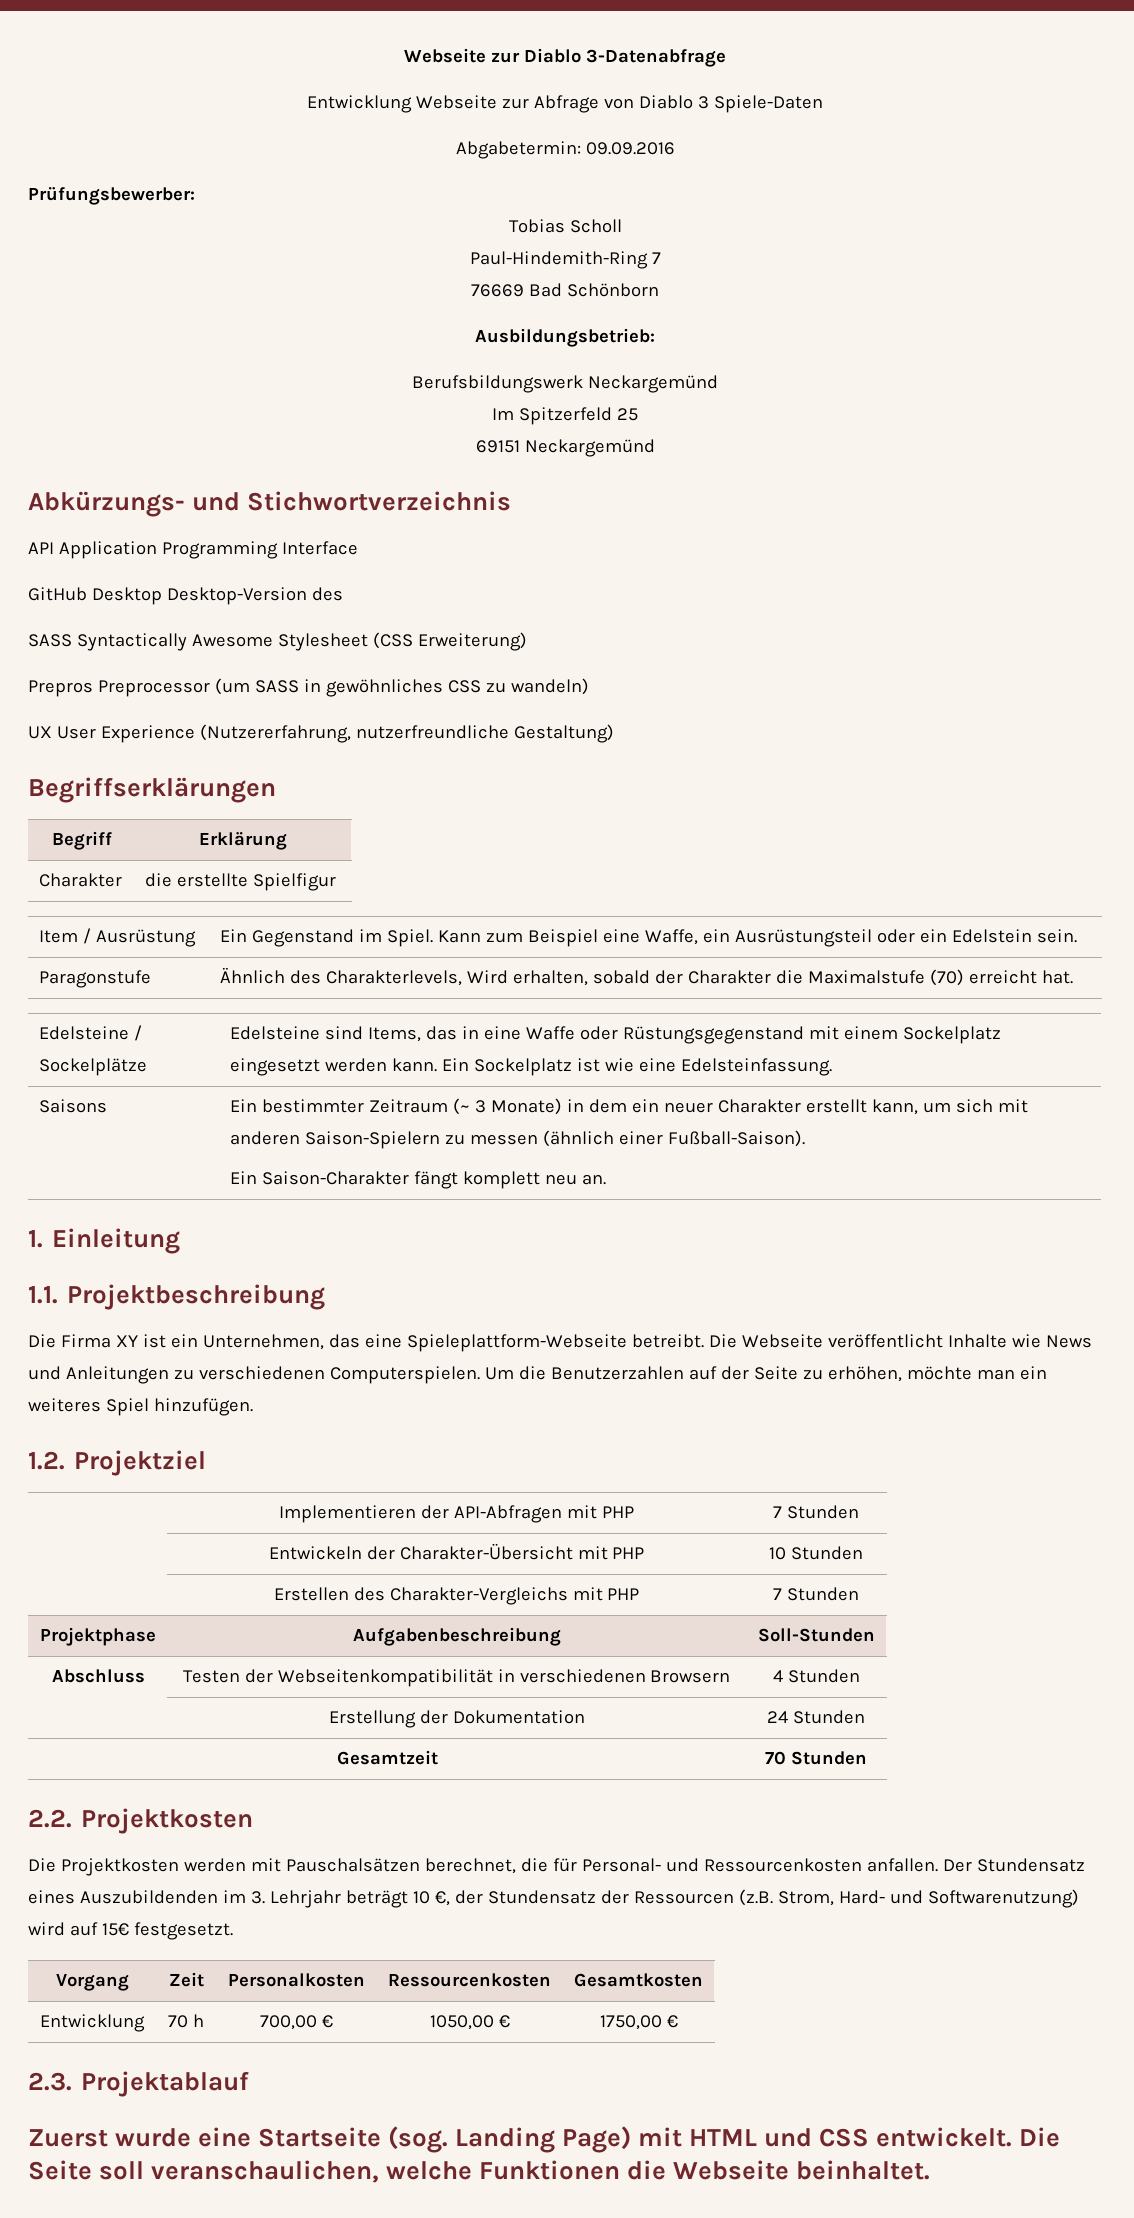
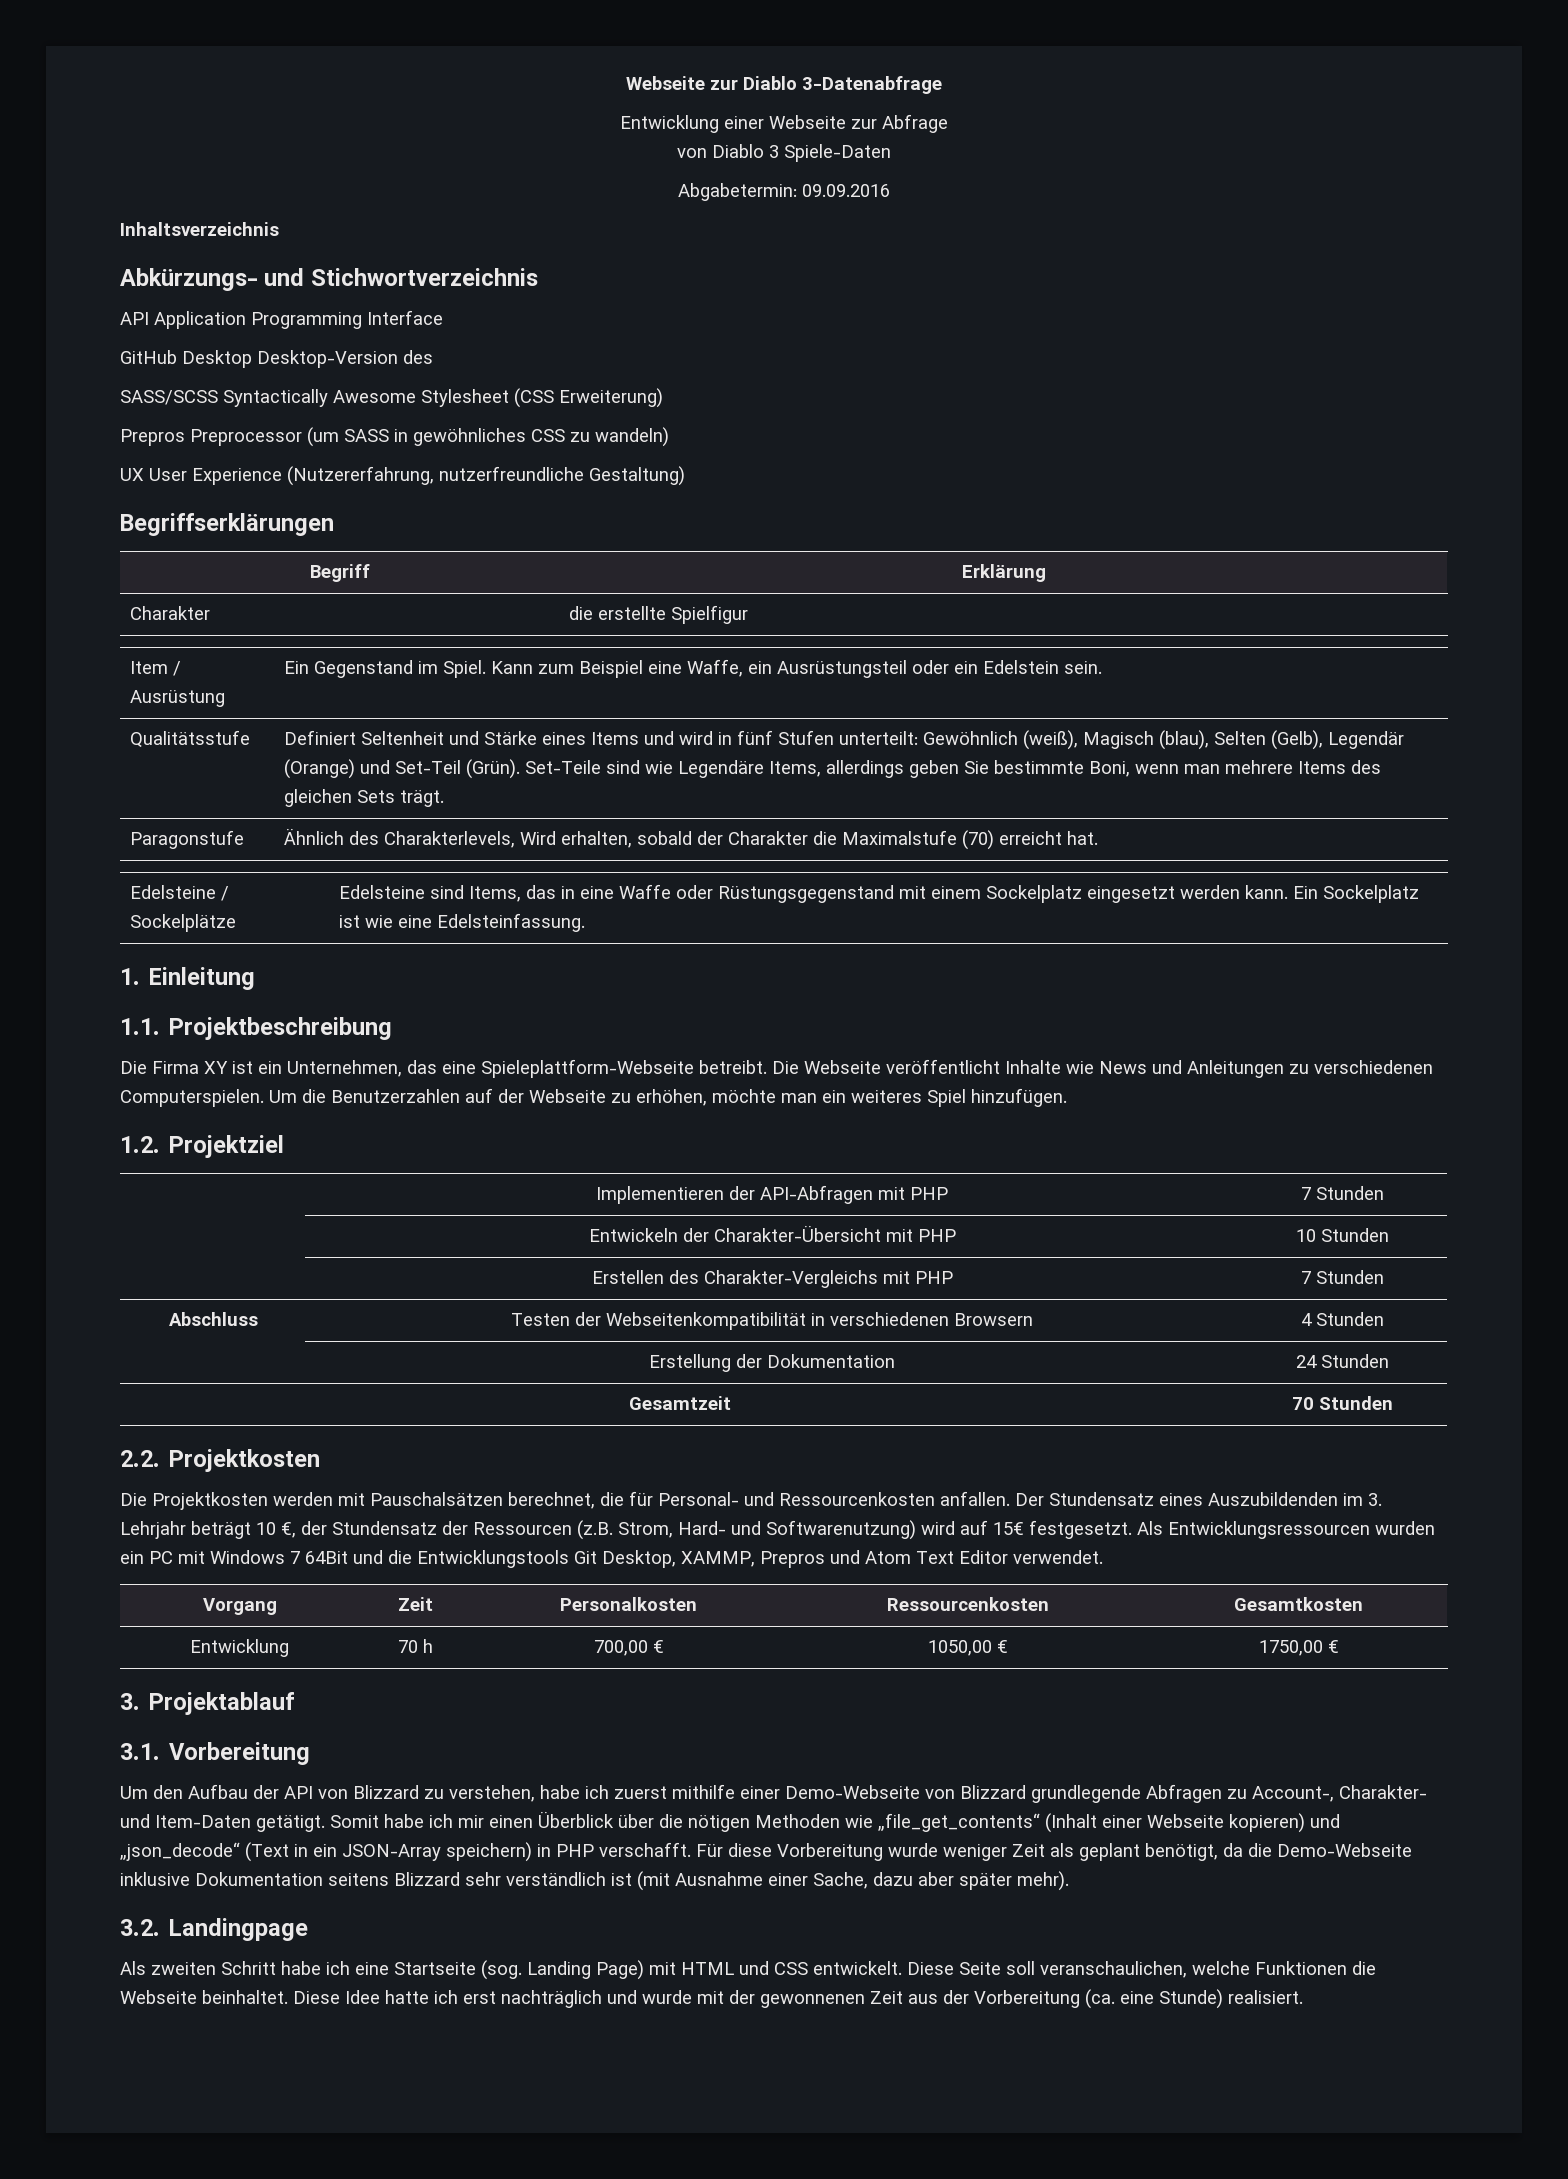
- Entwicklung Webseite zur Abfrage von Diablo 3 Spiele-Daten
+ Entwicklung einer Webseite zur Abfrage
+ von Diablo 3 Spiele-Daten
- Prüfungsbewerber:
- Tobias Scholl
- Paul-Hindemith-Ring 7
- 76669 Bad Schönborn
- Ausbildungsbetrieb:
- Berufsbildungswerk Neckargemünd
- Im Spitzerfeld 25
- 69151 Neckargemünd
+ Inhaltsverzeichnis
- SASS Syntactically Awesome Stylesheet (CSS Erweiterung)
+ SASS/SCSS Syntactically Awesome Stylesheet (CSS Erweiterung)
+ Qualitätsstufe | Definiert Seltenheit und Stärke eines Items und wird in fünf Stufen unterteilt: Gewöhnlich (weiß), Magisch (blau), Selten (Gelb), Legendär (Orange) und Set-Teil (Grün). Set-Teile sind wie Legendäre Items, allerdings geben Sie bestimmte Boni, wenn man mehrere Items des gleichen Sets trägt.
- Saisons | Ein bestimmter Zeitraum (~ 3 Monate) in dem ein neuer Charakter erstellt kann, um sich mit anderen Saison-Spielern zu messen (ähnlich einer Fußball-Saison).
- Ein Saison-Charakter fängt komplett neu an.
- Um die Benutzerzahlen auf der Seite zu erhöhen, möchte man ein weiteres Spiel hinzufügen.
+ Um die Benutzerzahlen auf der Webseite zu erhöhen, möchte man ein weiteres Spiel hinzufügen.
- Projektphase | Aufgabenbeschreibung | Soll-Stunden
+ Als Entwicklungsressourcen wurden ein PC mit Windows 7 64Bit und die Entwicklungstools Git Desktop, XAMMP, Prepros und Atom Text Editor verwendet.
- 2.3. Projektablauf
+ 3. Projektablauf
- Zuerst wurde eine Startseite (sog. Landing Page) mit HTML und CSS entwickelt.
+ 3.1. Vorbereitung
+ Um den Aufbau der API von Blizzard zu verstehen, habe ich zuerst mithilfe einer Demo-Webseite von Blizzard grundlegende Abfragen zu Account-, Charakter- und Item-Daten getätigt. Somit habe ich mir einen Überblick über die nötigen Methoden wie „file_get_contents“ (Inhalt einer Webseite kopieren) und „json_decode“ (Text in ein JSON-Array speichern) in PHP verschafft. Für diese Vorbereitung wurde weniger Zeit als geplant benötigt, da die Demo-Webseite inklusive Dokumentation seitens Blizzard sehr verständlich ist (mit Ausnahme einer Sache, dazu aber später mehr).
+ 3.2. Landingpage
+ Als zweiten Schritt habe ich eine Startseite (sog. Landing Page) mit HTML und CSS entwickelt.
- Die Seite soll veranschaulichen, welche Funktionen die Webseite beinhaltet.
+ Diese Seite soll veranschaulichen, welche Funktionen die Webseite beinhaltet.
+ Diese Idee hatte ich erst nachträglich und wurde mit der gewonnenen Zeit aus der Vorbereitung (ca. eine Stunde) realisiert.

